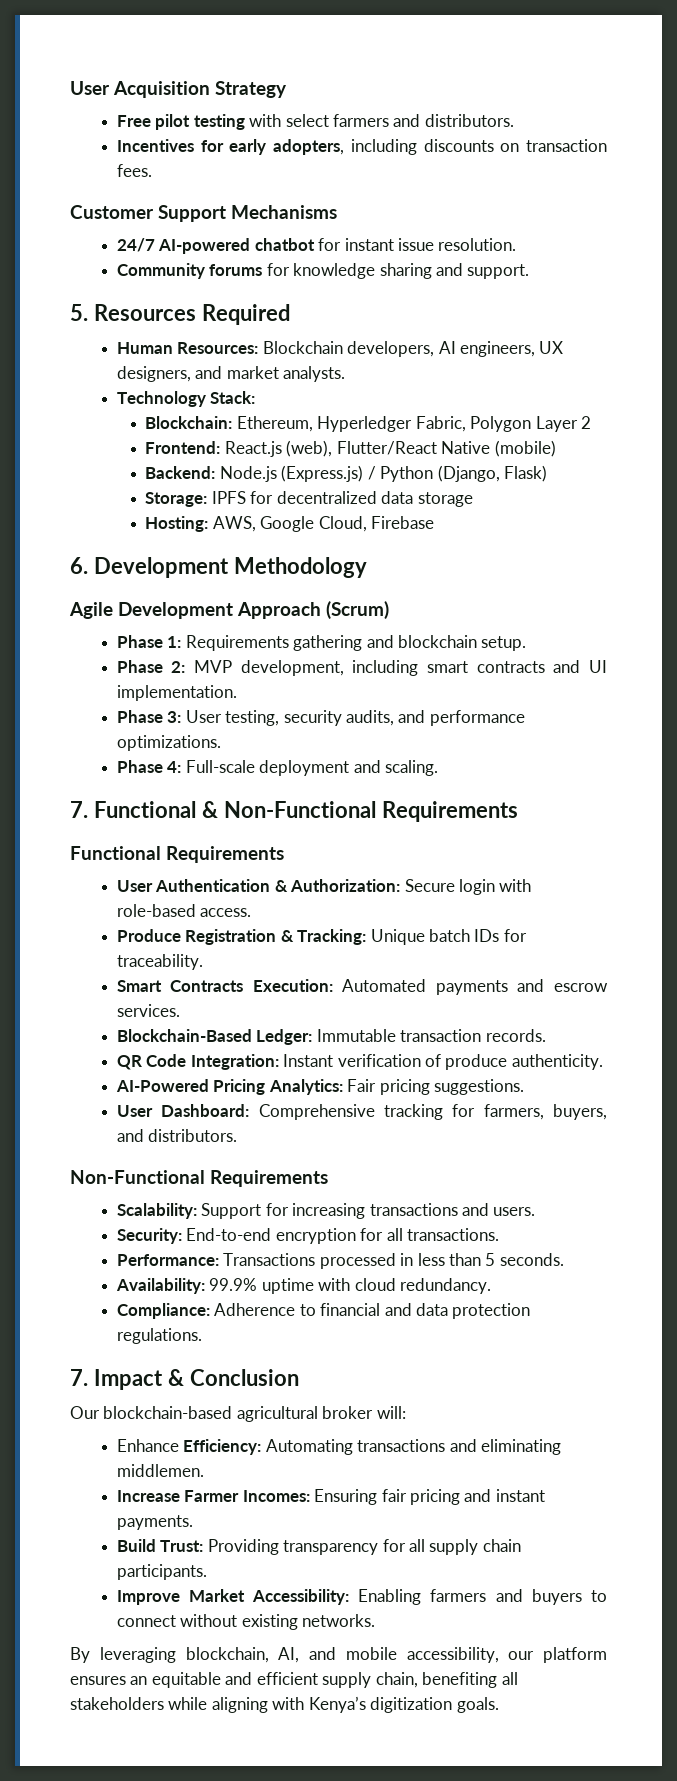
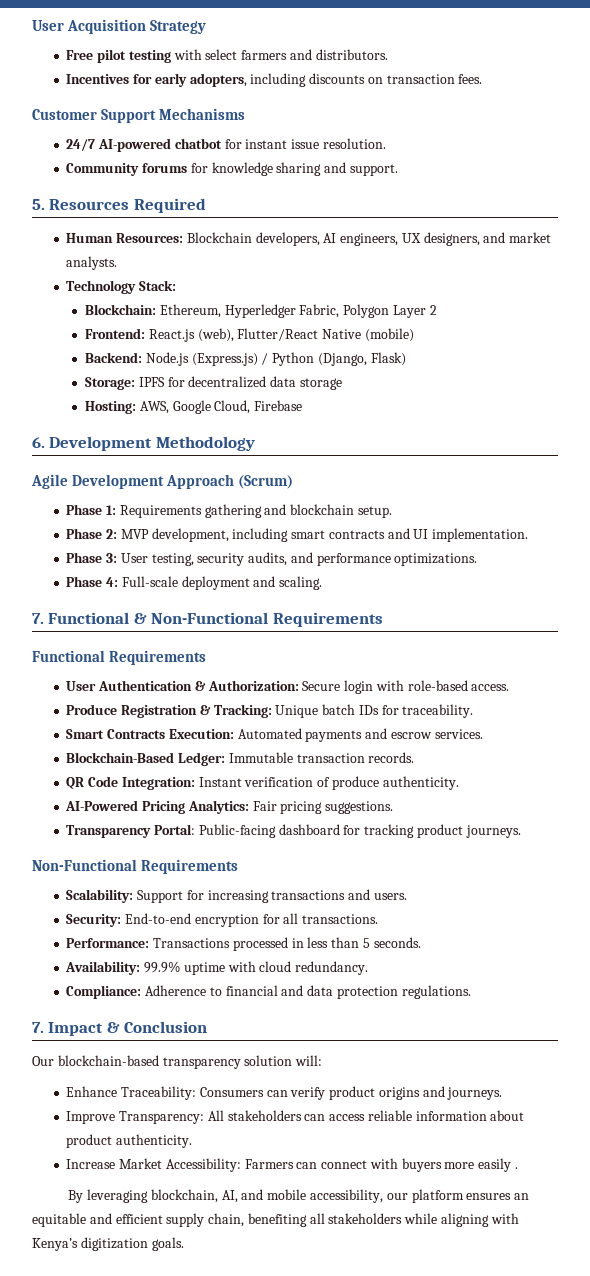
- User Dashboard: Comprehensive tracking for farmers, buyers, and distributors.
+ Transparency Portal: Public-facing dashboard for tracking product journeys.
- Our blockchain-based agricultural broker will:
+ Our blockchain-based transparency solution will:
- Enhance Efficiency: Automating transactions and eliminating middlemen.
- Increase Farmer Incomes: Ensuring fair pricing and instant payments.
- Build Trust: Providing transparency for all supply chain participants.
- Improve Market Accessibility: Enabling farmers and buyers to connect without existing networks.
+ Enhance Traceability: Consumers can verify product origins and journeys.
+ Improve Transparency: All stakeholders can access reliable information about product authenticity.
+ Increase Market Accessibility: Farmers can connect with buyers more easily .

